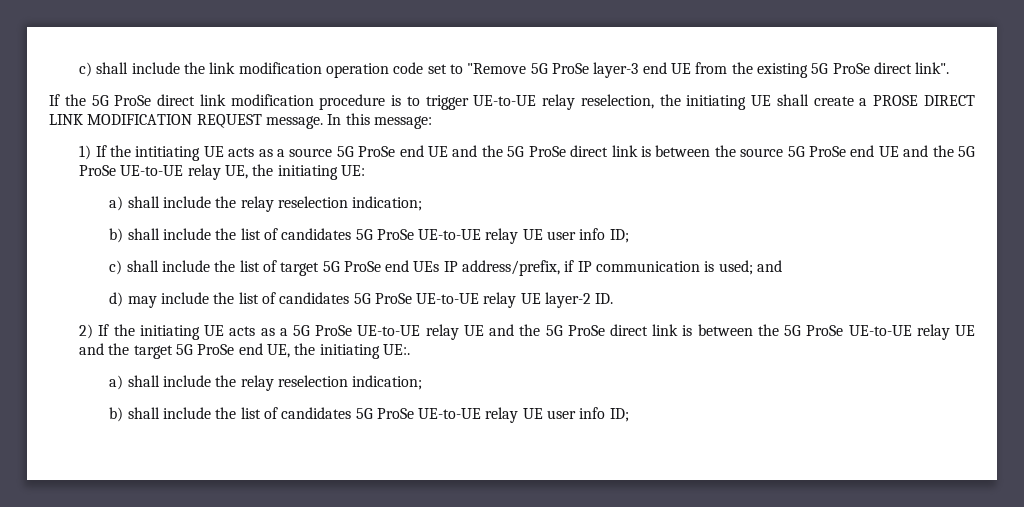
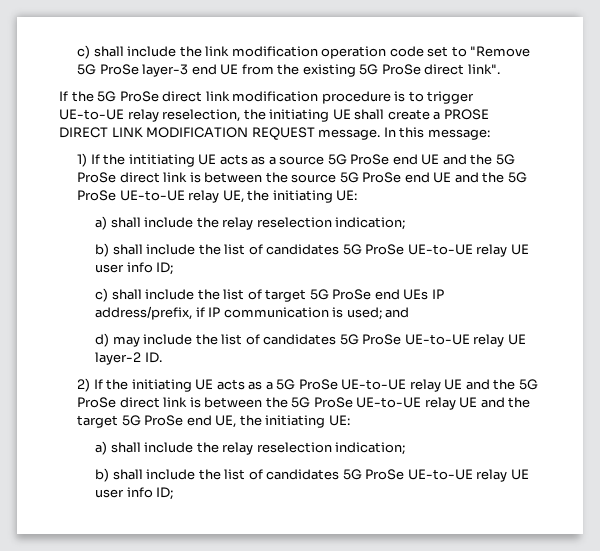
- 2) If the initiating UE acts as a 5G ProSe UE-to-UE relay UE and the 5G ProSe direct link is between the 5G ProSe UE-to-UE relay UE and the target 5G ProSe end UE, the initiating UE:.
+ 2) If the initiating UE acts as a 5G ProSe UE-to-UE relay UE and the 5G ProSe direct link is between the 5G ProSe UE-to-UE relay UE and the target 5G ProSe end UE, the initiating UE:

